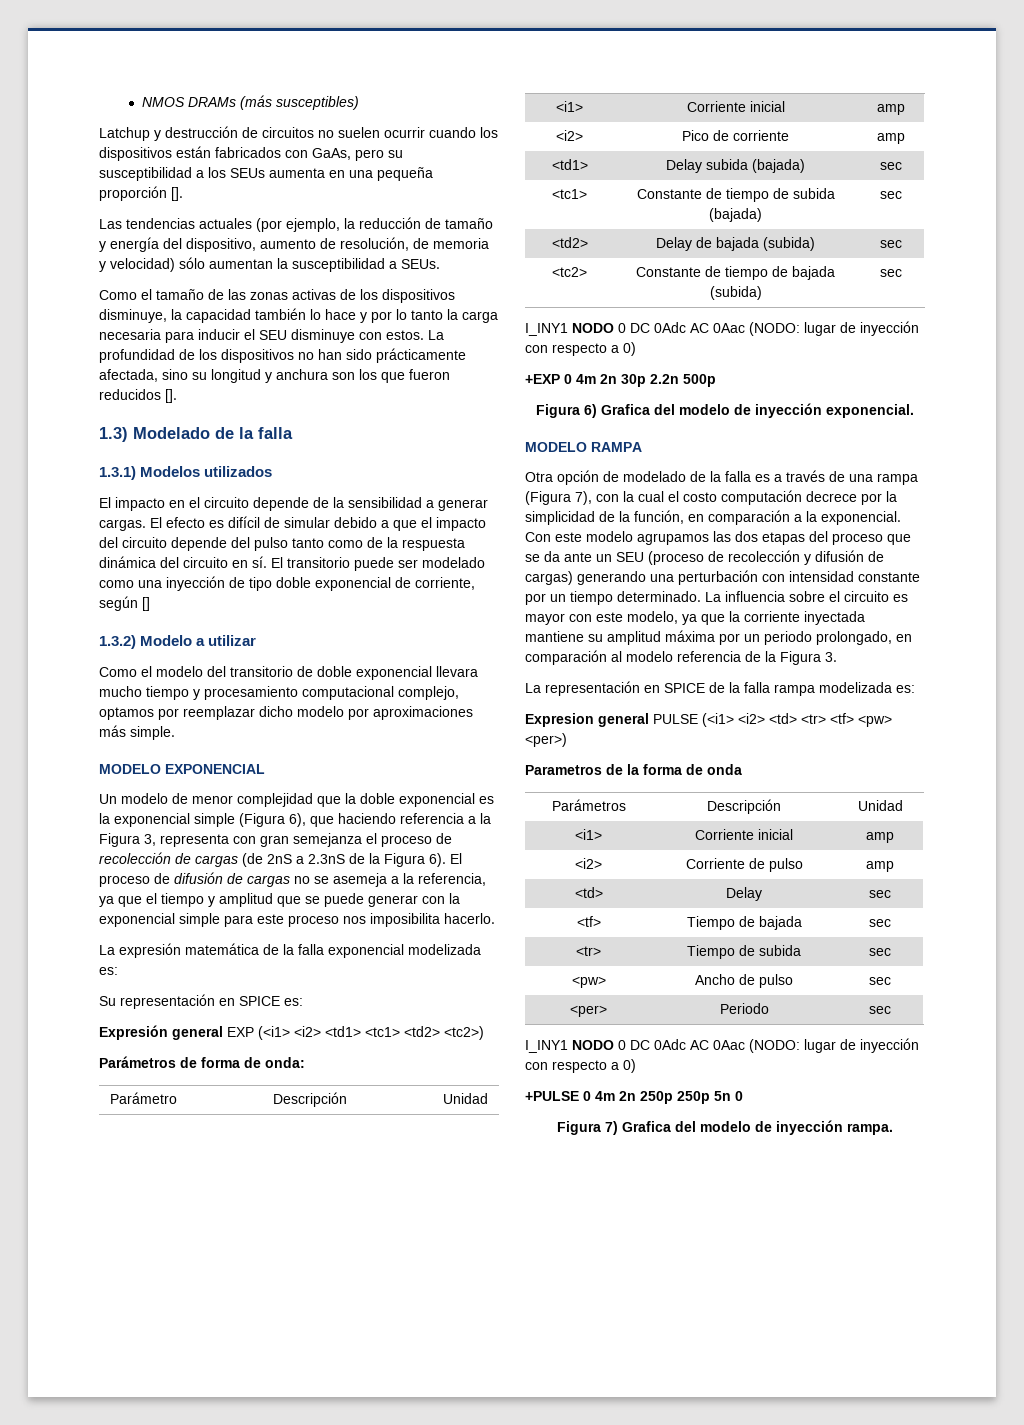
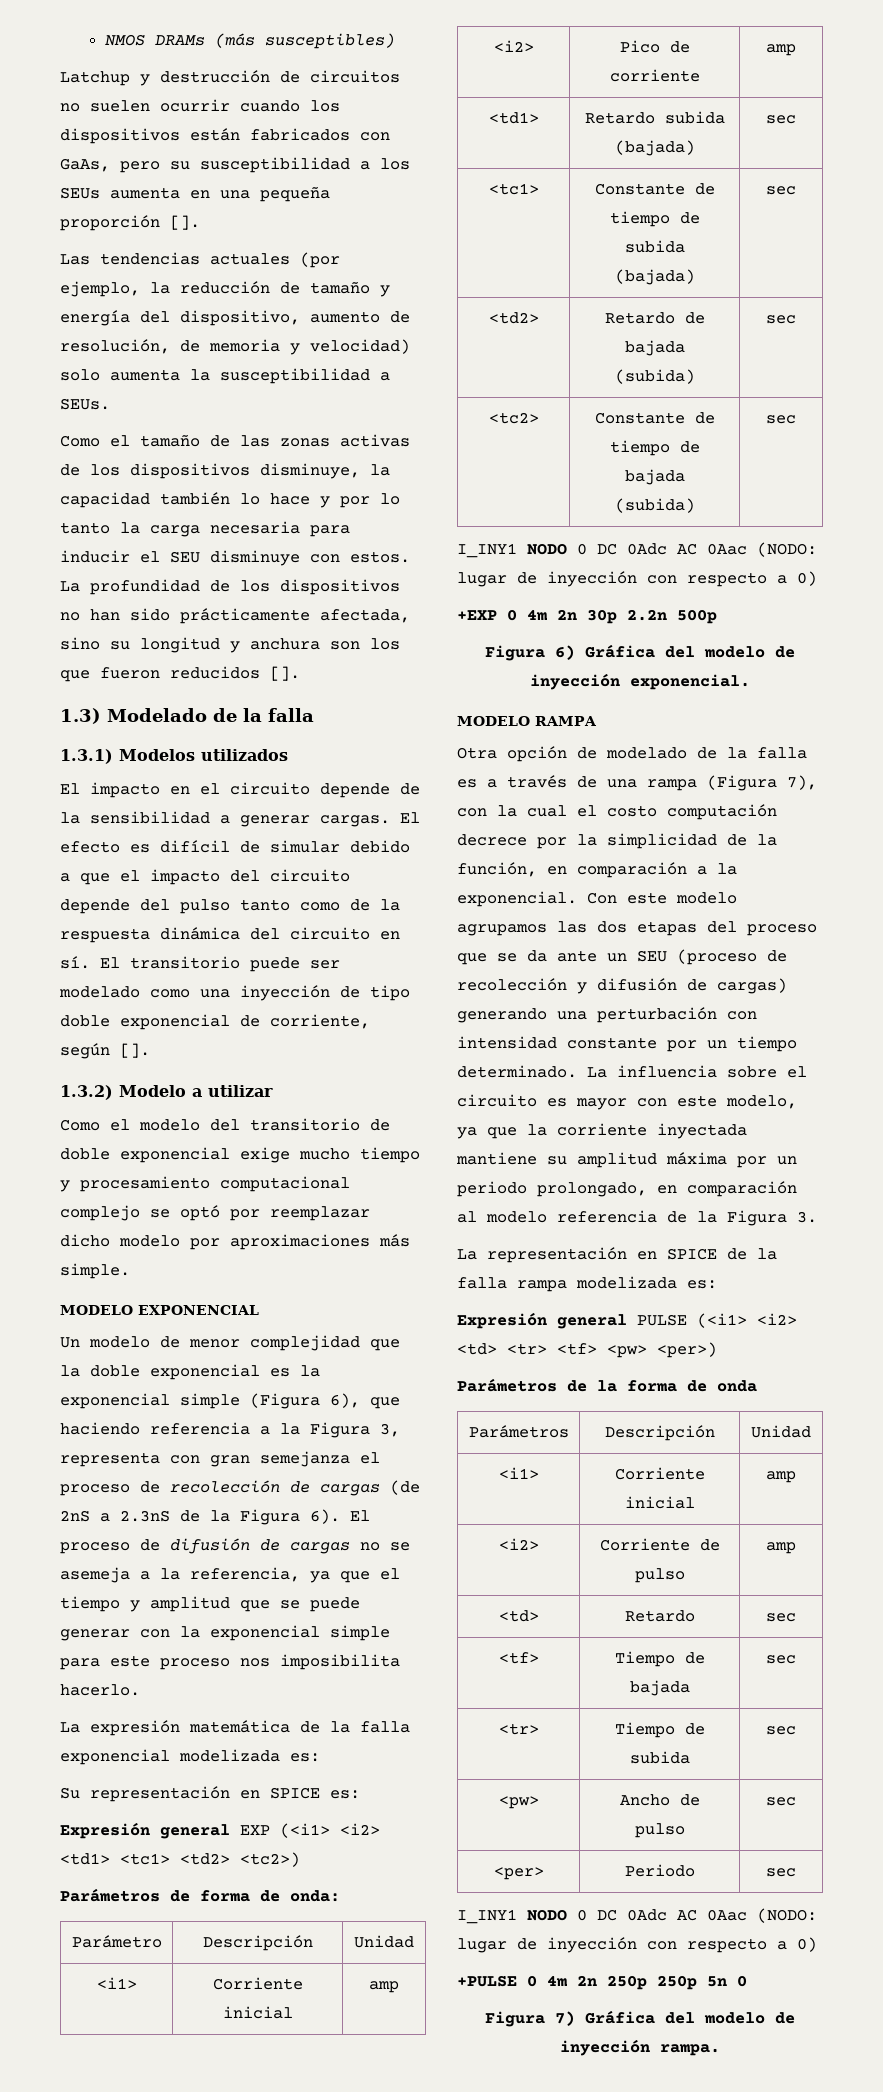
- Las tendencias actuales (por ejemplo, la reducción de tamaño y energía del dispositivo, aumento de resolución, de memoria y velocidad) sólo aumentan la susceptibilidad a SEUs.
+ Las tendencias actuales (por ejemplo, la reducción de tamaño y energía del dispositivo, aumento de resolución, de memoria y velocidad) solo aumenta la susceptibilidad a SEUs.
- El transitorio puede ser modelado como una inyección de tipo doble exponencial de corriente, según []
+ El transitorio puede ser modelado como una inyección de tipo doble exponencial de corriente, según [].
- Como el modelo del transitorio de doble exponencial llevara mucho tiempo y procesamiento computacional complejo, optamos por reemplazar dicho modelo por aproximaciones más simple.
+ Como el modelo del transitorio de doble exponencial exige mucho tiempo y procesamiento computacional complejo se optó por reemplazar dicho modelo por aproximaciones más simple.
- <td1> | Delay subida (bajada) | sec
+ <td1> | Retardo subida (bajada) | sec
- <td2> | Delay de bajada (subida) | sec
+ <td2> | Retardo de bajada (subida) | sec
- Figura 6) Grafica del modelo de inyección exponencial.
+ Figura 6) Gráfica del modelo de inyección exponencial.
- Expresion general PULSE (<i1> <i2> <td> <tr> <tf> <pw> <per>)
+ Expresión general PULSE (<i1> <i2> <td> <tr> <tf> <pw> <per>)
- Parametros de la forma de onda
+ Parámetros de la forma de onda
- <td> | Delay | sec
+ <td> | Retardo | sec
- Figura 7) Grafica del modelo de inyección rampa.
+ Figura 7) Gráfica del modelo de inyección rampa.

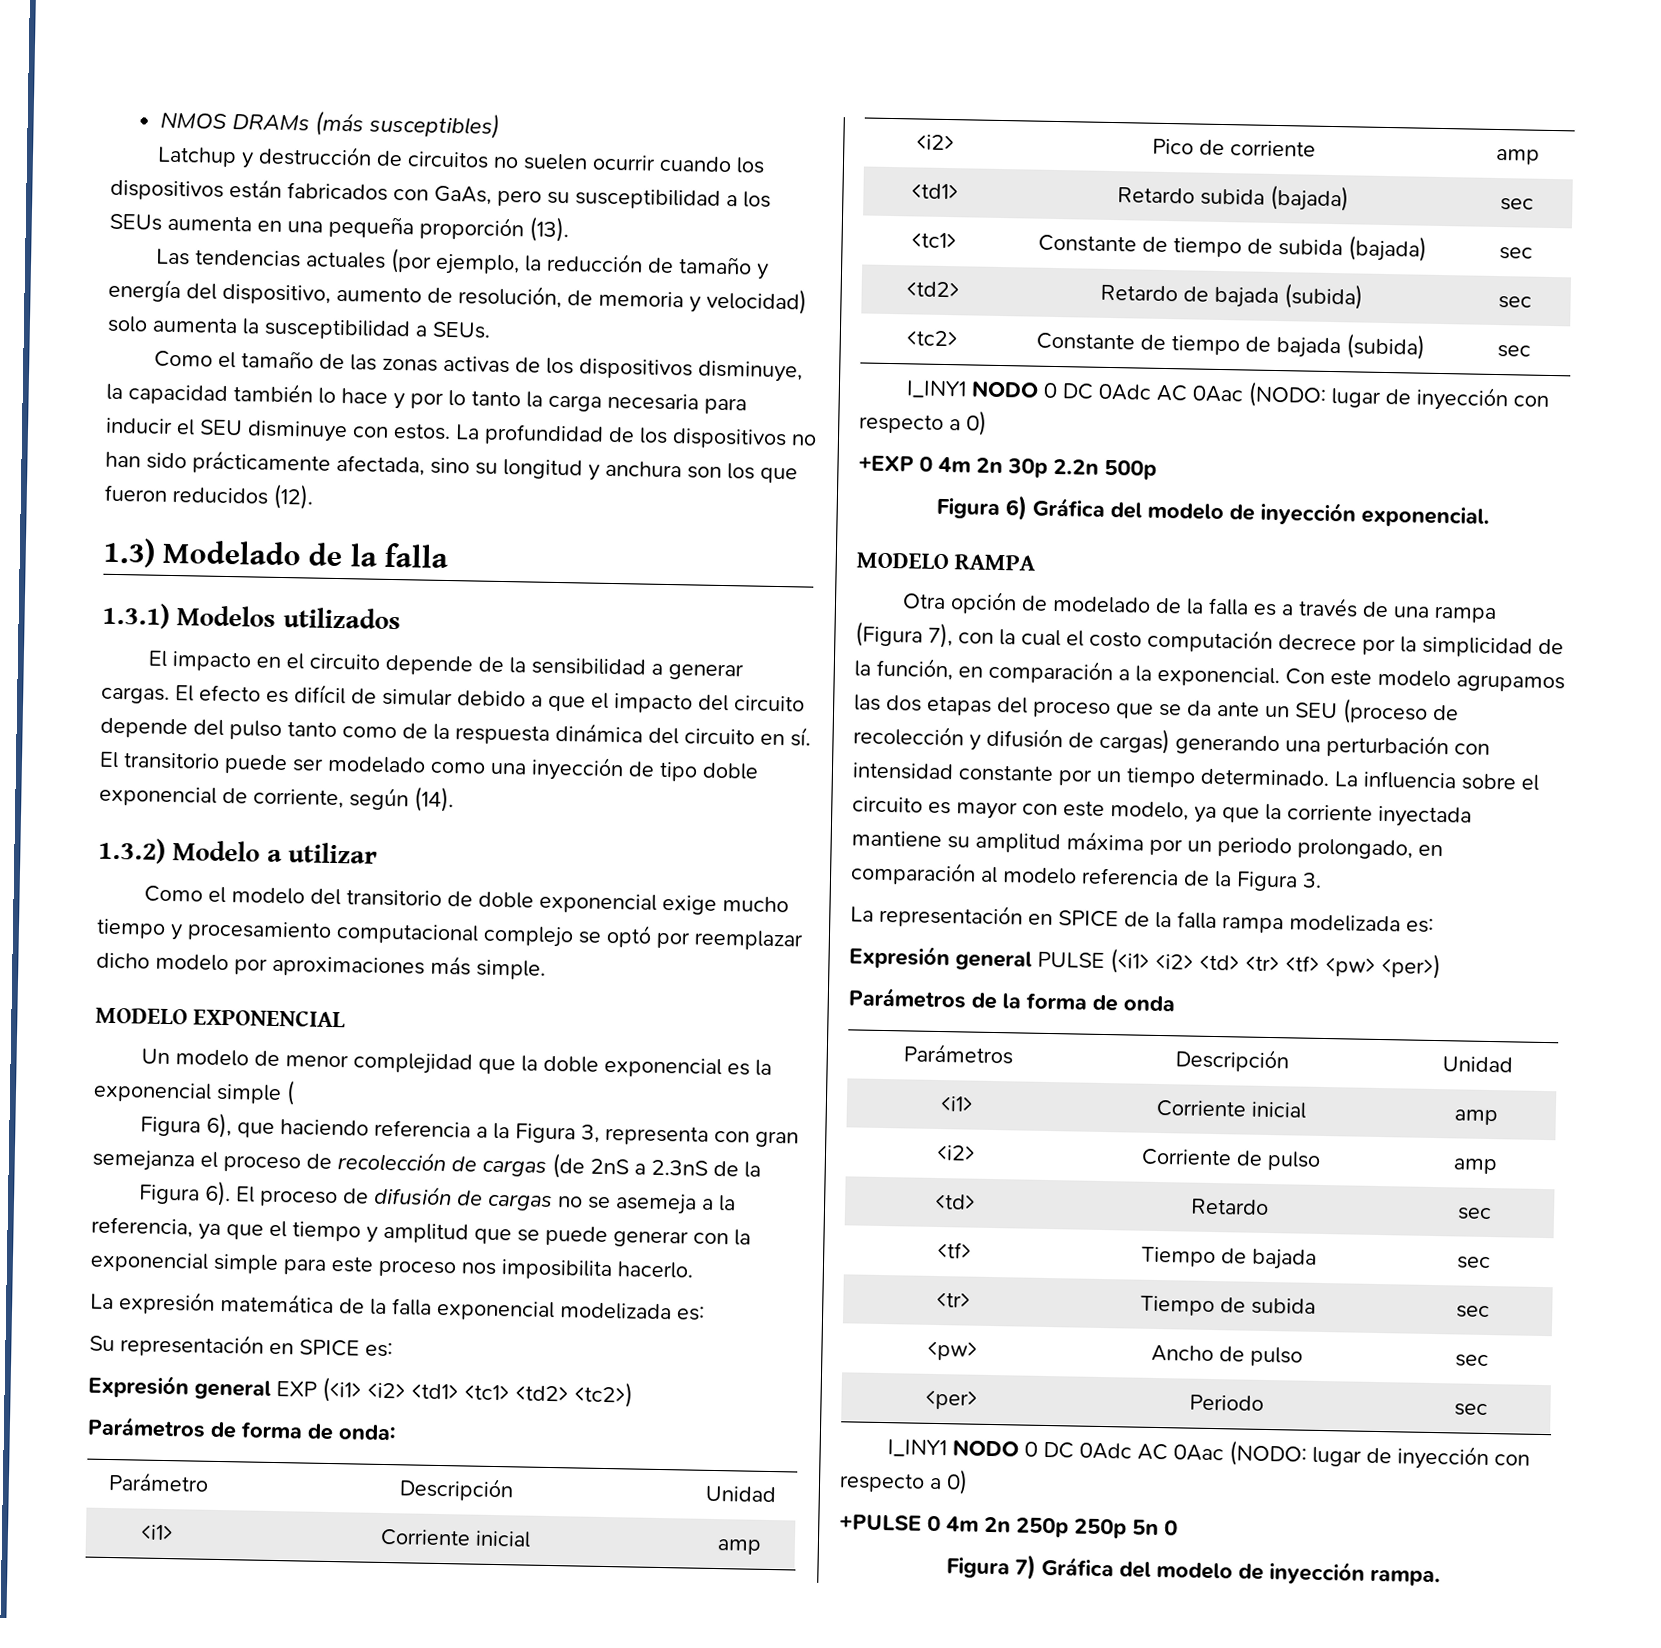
- Latchup y destrucción de circuitos no suelen ocurrir cuando los dispositivos están fabricados con GaAs, pero su susceptibilidad a los SEUs aumenta en una pequeña proporción [].
+ Latchup y destrucción de circuitos no suelen ocurrir cuando los dispositivos están fabricados con GaAs, pero su susceptibilidad a los SEUs aumenta en una pequeña proporción (13).
- La profundidad de los dispositivos no han sido prácticamente afectada, sino su longitud y anchura son los que fueron reducidos [].
+ La profundidad de los dispositivos no han sido prácticamente afectada, sino su longitud y anchura son los que fueron reducidos (12).
- El transitorio puede ser modelado como una inyección de tipo doble exponencial de corriente, según [].
+ El transitorio puede ser modelado como una inyección de tipo doble exponencial de corriente, según (14).
- Un modelo de menor complejidad que la doble exponencial es la exponencial simple (Figura 6), que haciendo referencia a la Figura 3, representa con gran semejanza el proceso de recolección de cargas (de 2nS a 2.3nS de la Figura 6).
+ Un modelo de menor complejidad que la doble exponencial es la exponencial simple (
+ Figura 6), que haciendo referencia a la Figura 3, representa con gran semejanza el proceso de recolección de cargas (de 2nS a 2.3nS de la
+ Figura 6).

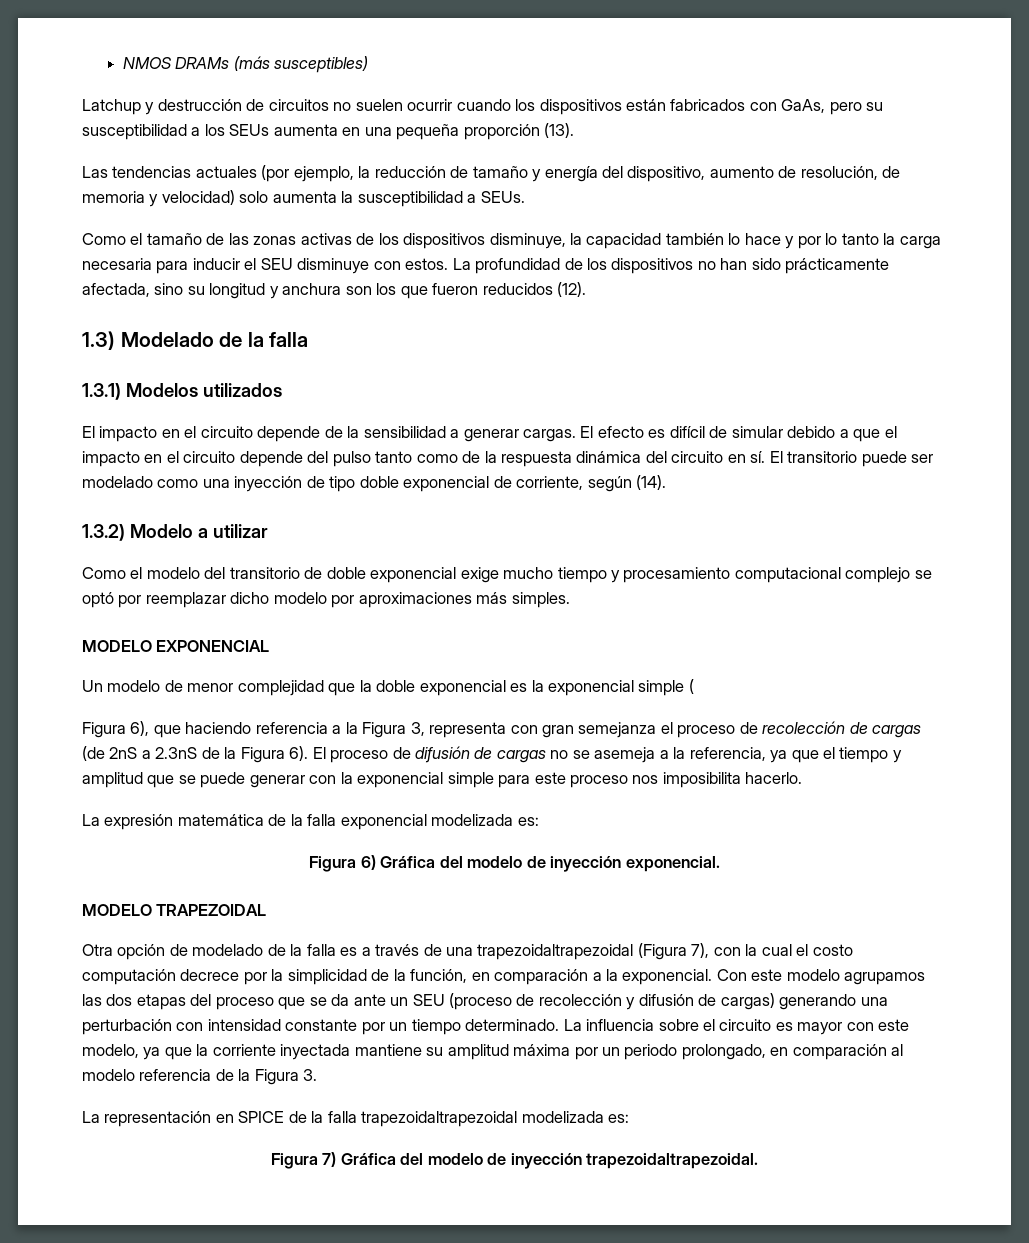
- El efecto es difícil de simular debido a que el impacto del circuito depende del pulso tanto como de la respuesta dinámica del circuito en sí.
+ El efecto es difícil de simular debido a que el impacto en el circuito depende del pulso tanto como de la respuesta dinámica del circuito en sí.
- Como el modelo del transitorio de doble exponencial exige mucho tiempo y procesamiento computacional complejo se optó por reemplazar dicho modelo por aproximaciones más simple.
+ Como el modelo del transitorio de doble exponencial exige mucho tiempo y procesamiento computacional complejo se optó por reemplazar dicho modelo por aproximaciones más simples.
- Figura 6), que haciendo referencia a la Figura 3, representa con gran semejanza el proceso de recolección de cargas (de 2nS a 2.3nS de la
- Figura 6).
+ Figura 6), que haciendo referencia a la Figura 3, representa con gran semejanza el proceso de recolección de cargas (de 2nS a 2.3nS de la Figura 6).
- Su representación en SPICE es:
- Expresión general EXP (<i1> <i2> <td1> <tc1> <td2> <tc2>)
- Parámetros de forma de onda:
- Parámetro | Descripción | Unidad
- <i1> | Corriente inicial | amp
- <i2> | Pico de corriente | amp
- <td1> | Retardo subida (bajada) | sec
- <tc1> | Constante de tiempo de subida (bajada) | sec
- <td2> | Retardo de bajada (subida) | sec
- <tc2> | Constante de tiempo de bajada (subida) | sec
- I_INY1 NODO 0 DC 0Adc AC 0Aac (NODO: lugar de inyección con respecto a 0)
- +EXP 0 4m 2n 30p 2.2n 500p
- MODELO RAMPA
+ MODELO TRAPEZOIDAL
- Otra opción de modelado de la falla es a través de una rampa (Figura 7), con la cual el costo computación decrece por la simplicidad de la función, en comparación a la exponencial.
+ Otra opción de modelado de la falla es a través de una trapezoidaltrapezoidal (Figura 7), con la cual el costo computación decrece por la simplicidad de la función, en comparación a la exponencial.
- La representación en SPICE de la falla rampa modelizada es:
- Expresión general PULSE (<i1> <i2> <td> <tr> <tf> <pw> <per>)
- Parámetros de la forma de onda
- Parámetros | Descripción | Unidad
- <i1> | Corriente inicial | amp
- <i2> | Corriente de pulso | amp
- <td> | Retardo | sec
- <tf> | Tiempo de bajada | sec
- <tr> | Tiempo de subida | sec
- <pw> | Ancho de pulso | sec
- <per> | Periodo | sec
- I_INY1 NODO 0 DC 0Adc AC 0Aac (NODO: lugar de inyección con respecto a 0)
- +PULSE 0 4m 2n 250p 250p 5n 0
+ La representación en SPICE de la falla trapezoidaltrapezoidal modelizada es:
- Figura 7) Gráfica del modelo de inyección rampa.
+ Figura 7) Gráfica del modelo de inyección trapezoidaltrapezoidal.

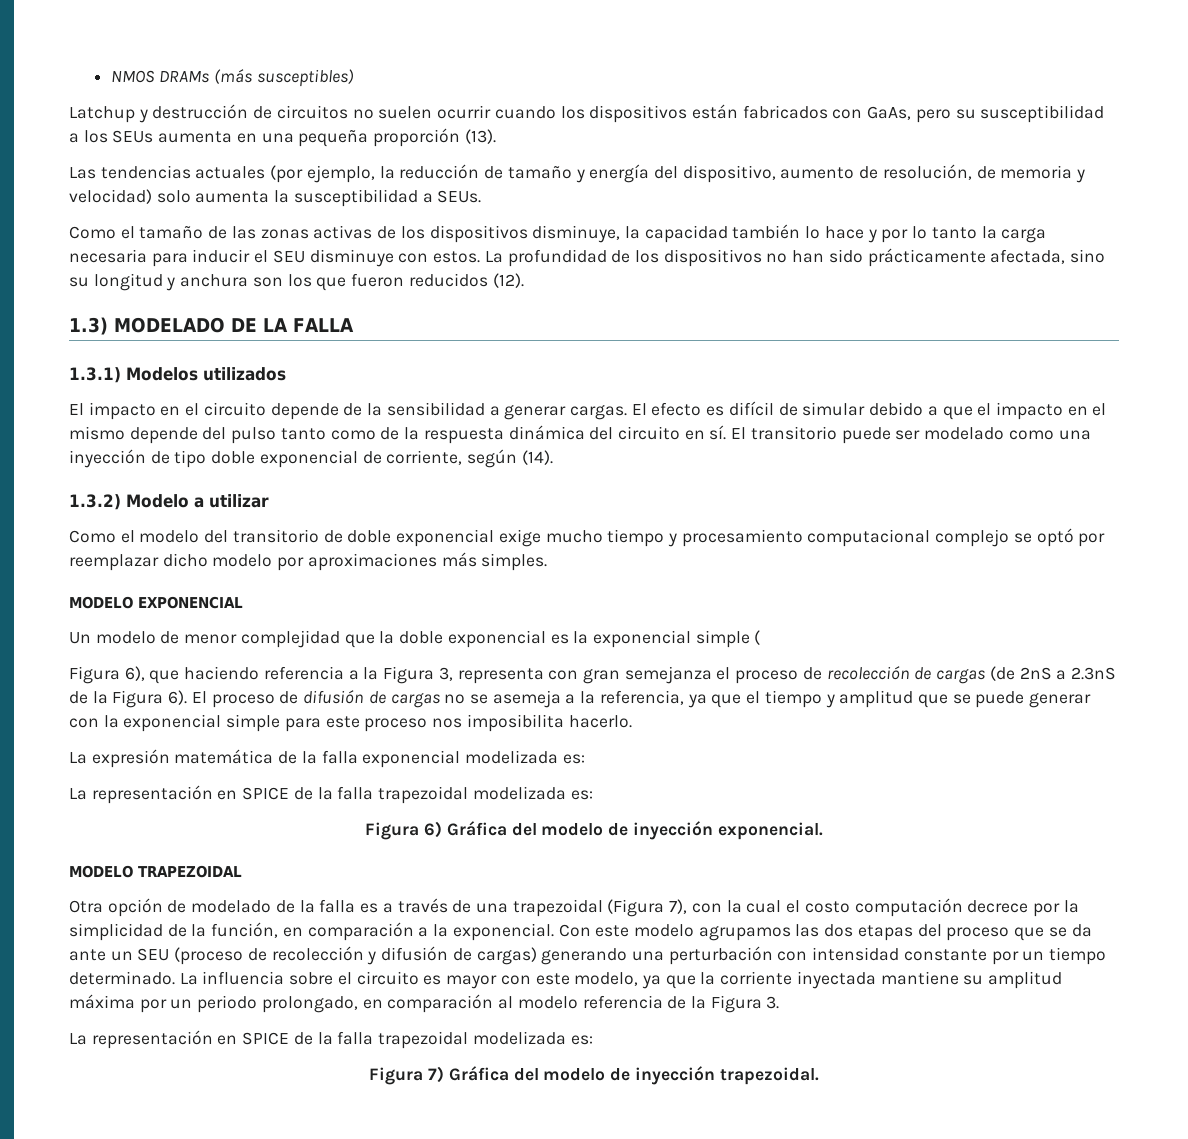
- 1.3) Modelado de la falla
+ 1.3) MODELADO DE LA FALLA
- El efecto es difícil de simular debido a que el impacto en el circuito depende del pulso tanto como de la respuesta dinámica del circuito en sí.
+ El efecto es difícil de simular debido a que el impacto en el mismo depende del pulso tanto como de la respuesta dinámica del circuito en sí.
  La expresión matemática de la falla exponencial modelizada es:
+ La representación en SPICE de la falla trapezoidal modelizada es:
- Otra opción de modelado de la falla es a través de una trapezoidaltrapezoidal (Figura 7), con la cual el costo computación decrece por la simplicidad de la función, en comparación a la exponencial.
+ Otra opción de modelado de la falla es a través de una trapezoidal (Figura 7), con la cual el costo computación decrece por la simplicidad de la función, en comparación a la exponencial.
  La influencia sobre el circuito es mayor con este modelo, ya que la corriente inyectada mantiene su amplitud máxima por un periodo prolongado, en comparación al modelo referencia de la Figura 3.
- La representación en SPICE de la falla trapezoidaltrapezoidal modelizada es:
+ La representación en SPICE de la falla trapezoidal modelizada es:
- Figura 7) Gráfica del modelo de inyección trapezoidaltrapezoidal.
+ Figura 7) Gráfica del modelo de inyección trapezoidal.

